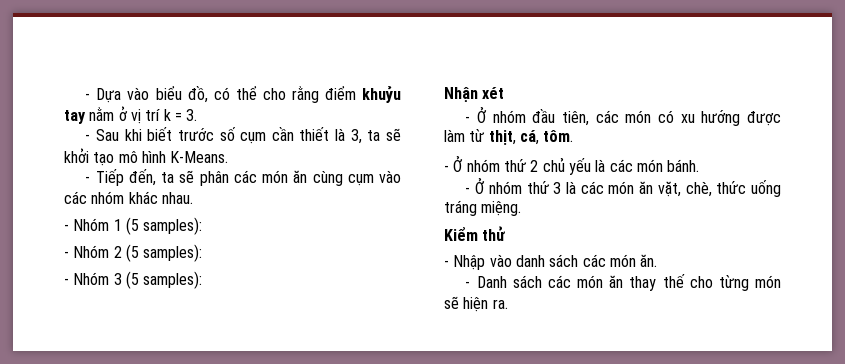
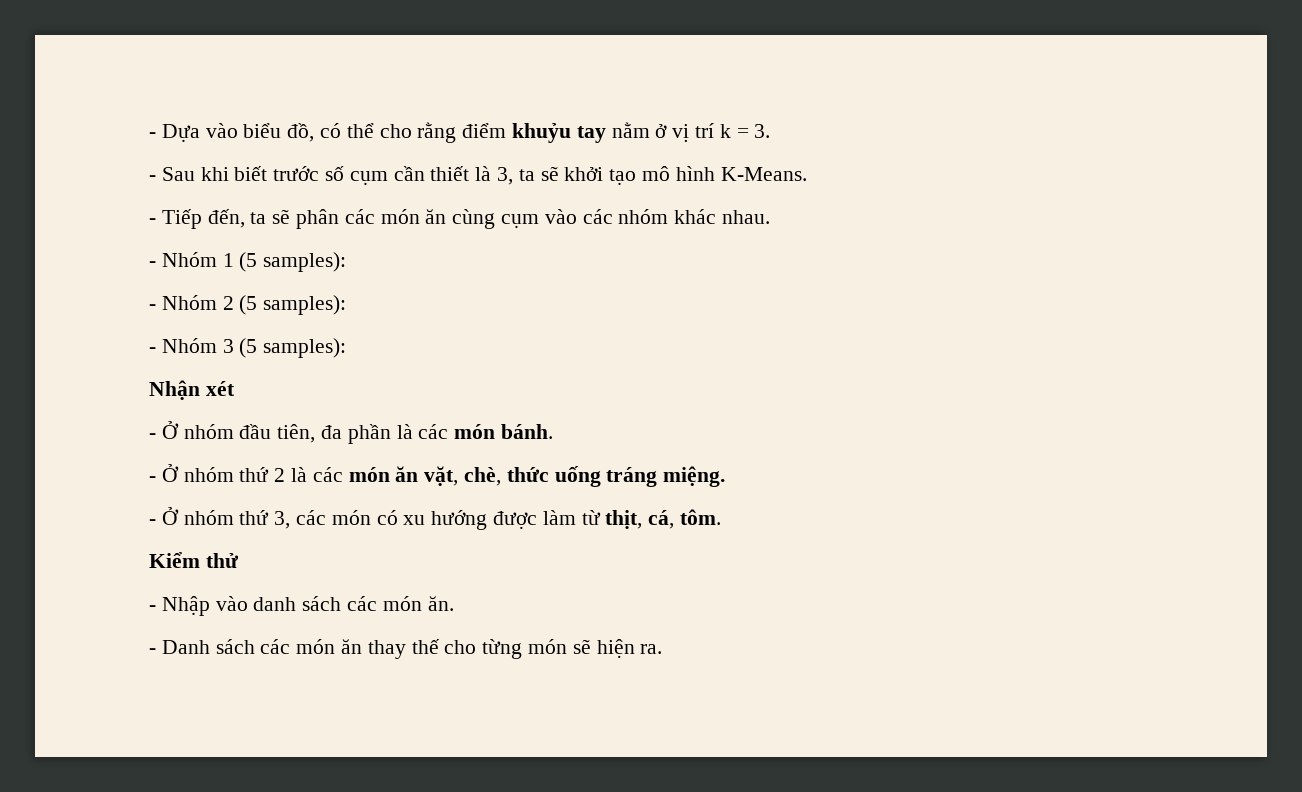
- - Ở nhóm đầu tiên, các món có xu hướng được làm từ thịt, cá, tôm.
+ - Ở nhóm đầu tiên, đa phần là các món bánh.
+ - Ở nhóm thứ 2 là các món ăn vặt, chè, thức uống tráng miệng.
+ - Ở nhóm thứ 3, các món có xu hướng được làm từ thịt, cá, tôm.
- - Ở nhóm thứ 2 chủ yếu là các món bánh.
- - Ở nhóm thứ 3 là các món ăn vặt, chè, thức uống tráng miệng.

